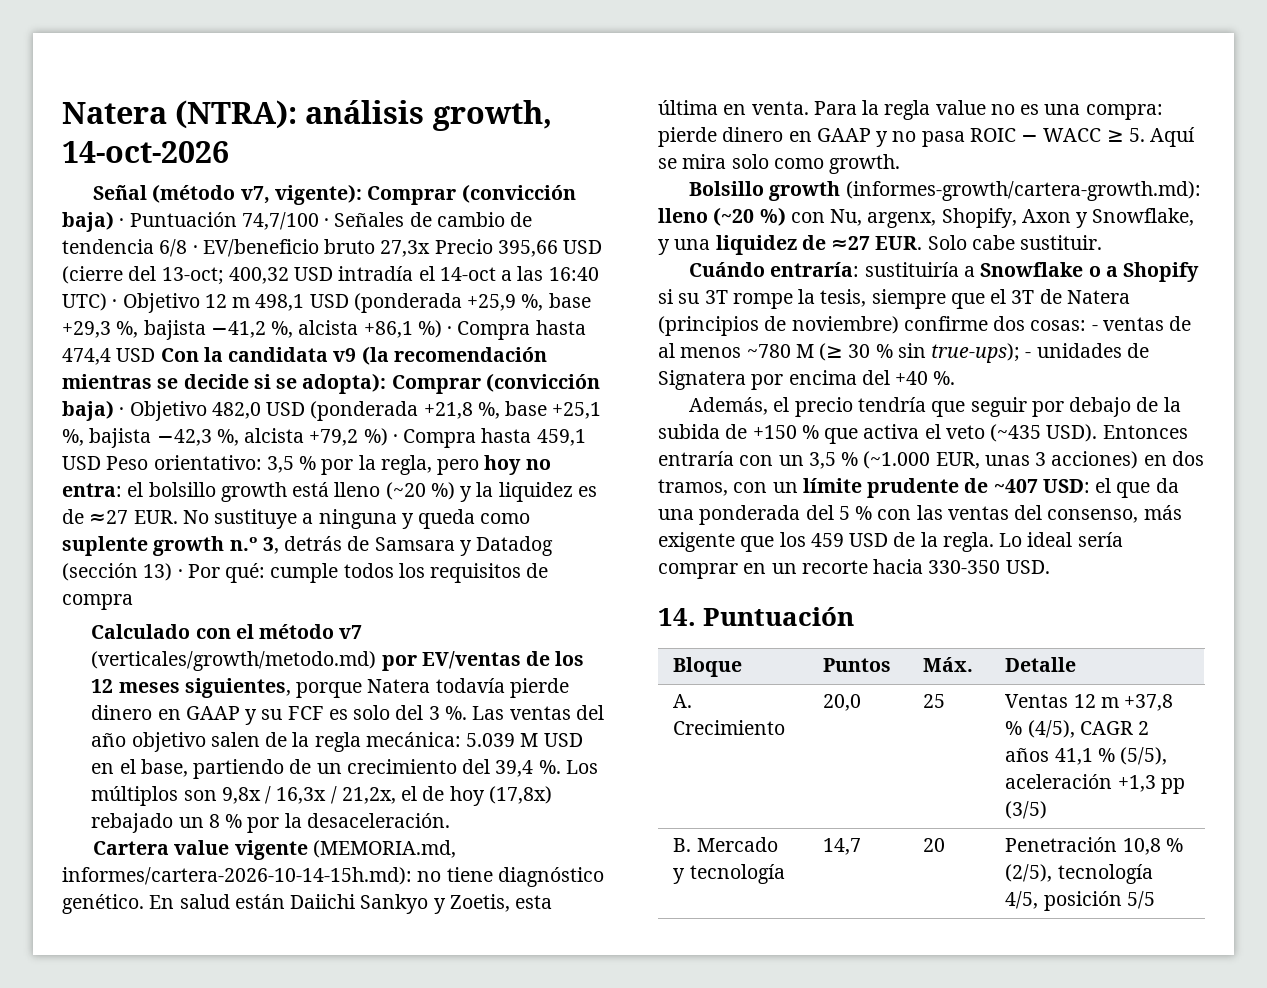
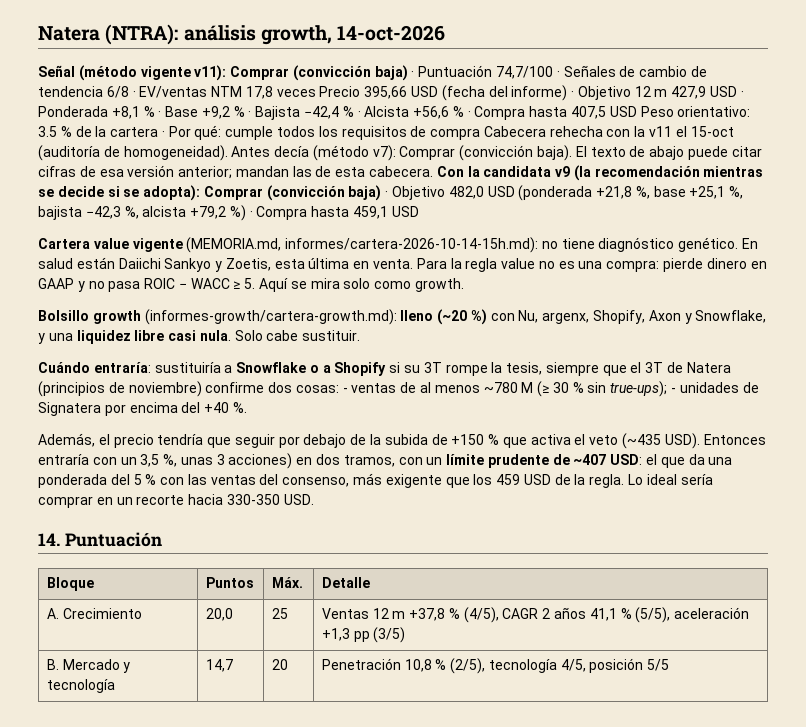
- Señal (método v7, vigente): Comprar (convicción baja) · Puntuación 74,7/100 · Señales de cambio de tendencia 6/8 · EV/beneficio bruto 27,3x Precio 395,66 USD (cierre del 13-oct; 400,32 USD intradía el 14-oct a las 16:40 UTC) · Objetivo 12 m 498,1 USD (ponderada +25,9 %, base +29,3 %, bajista −41,2 %, alcista +86,1 %) · Compra hasta 474,4 USD Con la candidata v9 (la recomendación mientras se decide si se adopta): Comprar (convicción baja) · Objetivo 482,0 USD (ponderada +21,8 %, base +25,1 %, bajista −42,3 %, alcista +79,2 %) · Compra hasta 459,1 USD Peso orientativo: 3,5 % por la regla, pero hoy no entra: el bolsillo growth está lleno (~20 %) y la liquidez es de ≈27 EUR. No sustituye a ninguna y queda como suplente growth n.º 3, detrás de Samsara y Datadog (sección 13) · Por qué: cumple todos los requisitos de compra
- Calculado con el método v7 (verticales/growth/metodo.md) por EV/ventas de los 12 meses siguientes, porque Natera todavía pierde dinero en GAAP y su FCF es solo del 3 %. Las ventas del año objetivo salen de la regla mecánica: 5.039 M USD en el base, partiendo de un crecimiento del 39,4 %. Los múltiplos son 9,8x / 16,3x / 21,2x, el de hoy (17,8x) rebajado un 8 % por la desaceleración.
+ Señal (método vigente v11): Comprar (convicción baja) · Puntuación 74,7/100 · Señales de cambio de tendencia 6/8 · EV/ventas NTM 17,8 veces Precio 395,66 USD (fecha del informe) · Objetivo 12 m 427,9 USD · Ponderada +8,1 % · Base +9,2 % · Bajista −42,4 % · Alcista +56,6 % · Compra hasta 407,5 USD Peso orientativo: 3.5 % de la cartera · Por qué: cumple todos los requisitos de compra Cabecera rehecha con la v11 el 15-oct (auditoría de homogeneidad). Antes decía (método v7): Comprar (convicción baja). El texto de abajo puede citar cifras de esa versión anterior; mandan las de esta cabecera. Con la candidata v9 (la recomendación mientras se decide si se adopta): Comprar (convicción baja) · Objetivo 482,0 USD (ponderada +21,8 %, base +25,1 %, bajista −42,3 %, alcista +79,2 %) · Compra hasta 459,1 USD
- Bolsillo growth (informes-growth/cartera-growth.md): lleno (~20 %) con Nu, argenx, Shopify, Axon y Snowflake, y una liquidez de ≈27 EUR. Solo cabe sustituir.
+ Bolsillo growth (informes-growth/cartera-growth.md): lleno (~20 %) con Nu, argenx, Shopify, Axon y Snowflake, y una liquidez libre casi nula. Solo cabe sustituir.
- Entonces entraría con un 3,5 % (~1.000 EUR, unas 3 acciones) en dos tramos, con un límite prudente de ~407 USD: el que da una ponderada del 5 % con las ventas del consenso, más exigente que los 459 USD de la regla.
+ Entonces entraría con un 3,5 %, unas 3 acciones) en dos tramos, con un límite prudente de ~407 USD: el que da una ponderada del 5 % con las ventas del consenso, más exigente que los 459 USD de la regla.

